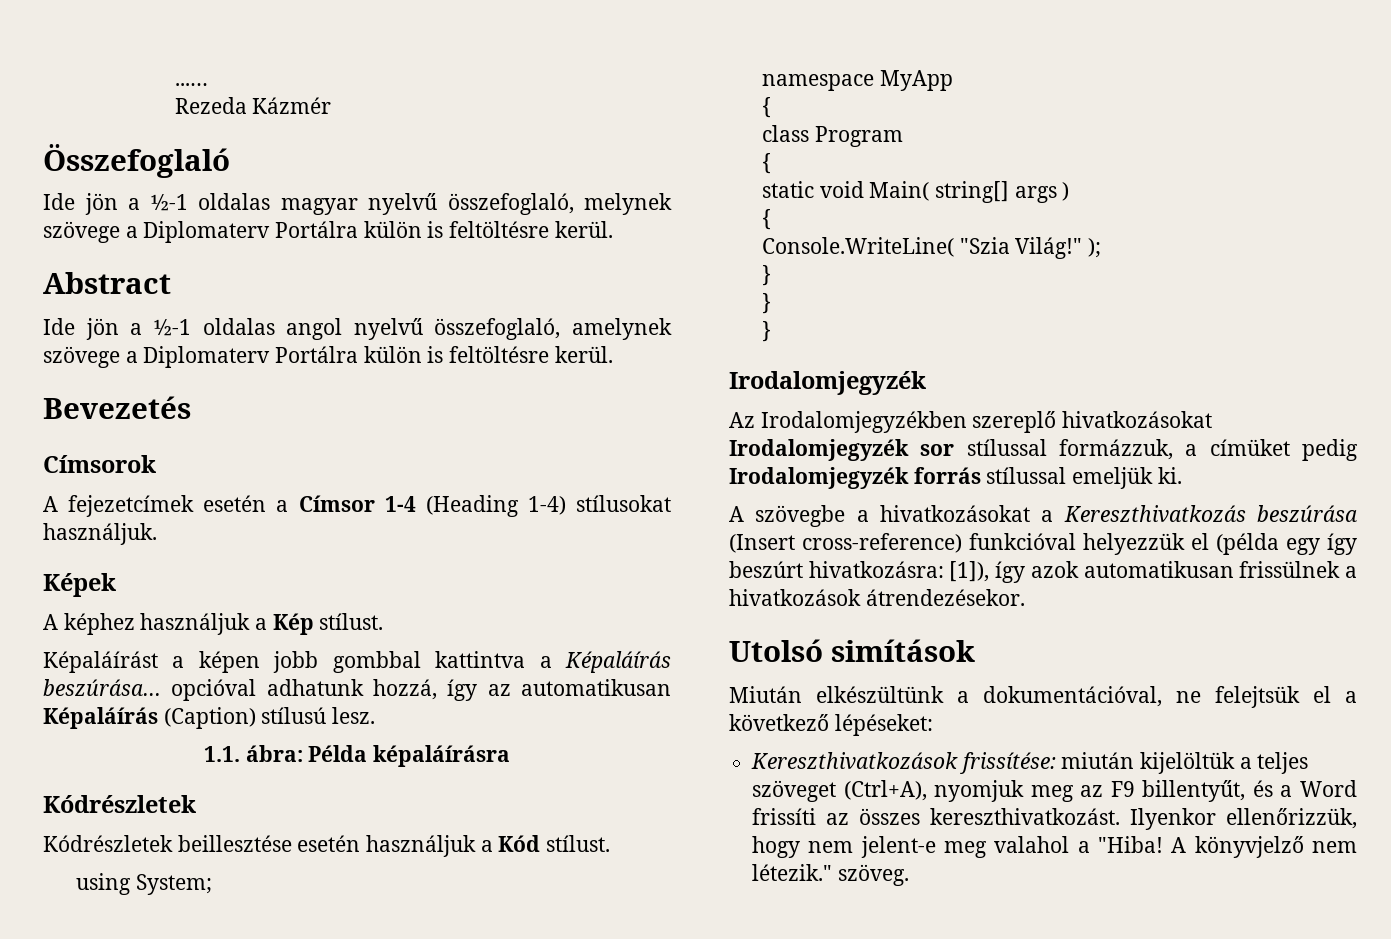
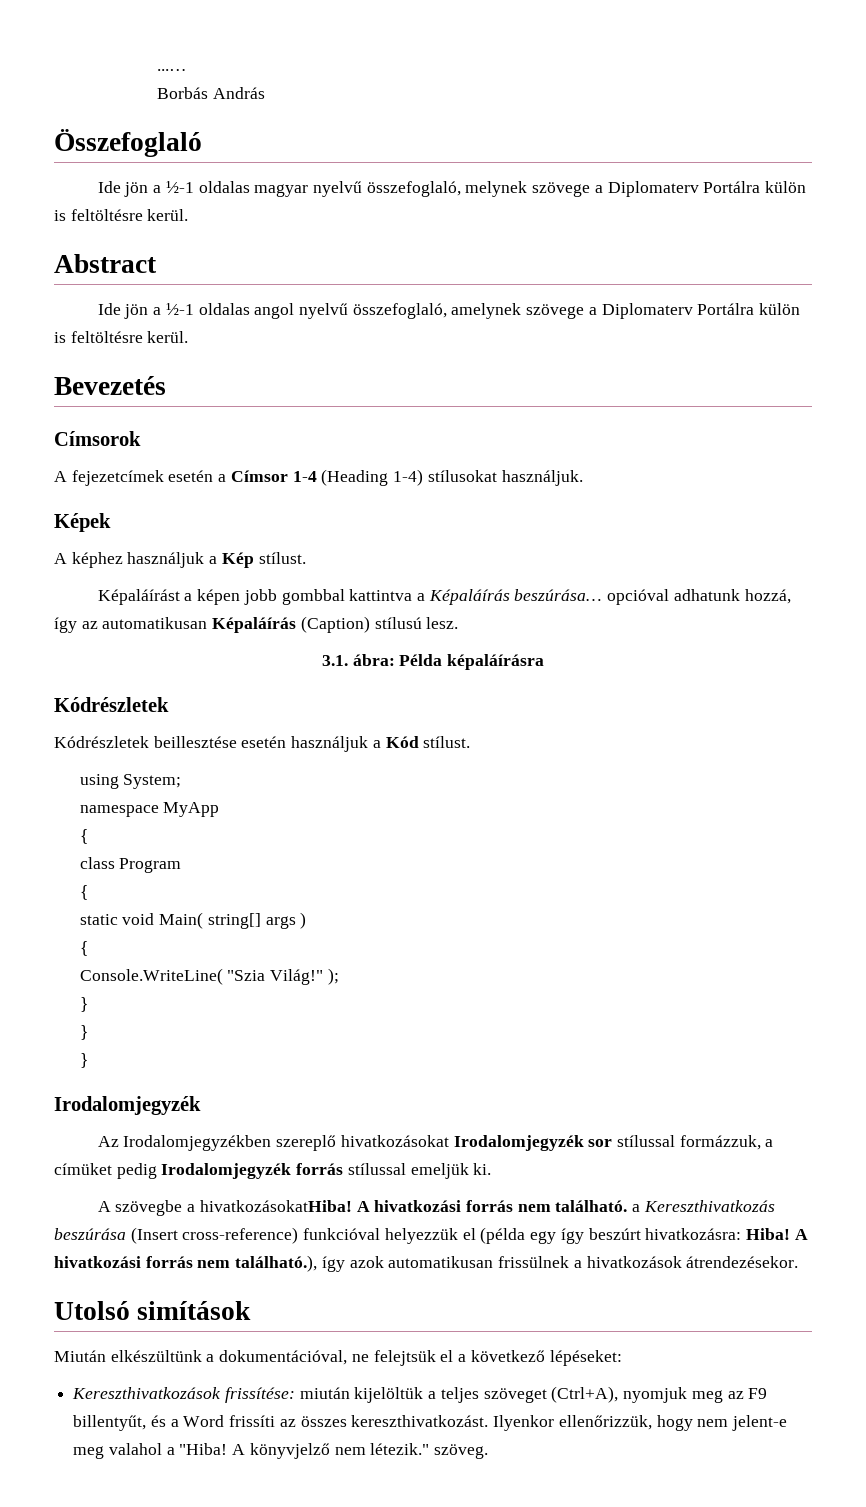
- Rezeda Kázmér
+ Borbás András
- 1.1. ábra: Példa képaláírásra
+ 3.1. ábra: Példa képaláírásra
- A szövegbe a hivatkozásokat a Kereszthivatkozás beszúrása (Insert cross-reference) funkcióval helyezzük el (példa egy így beszúrt hivatkozásra: [1]), így azok automatikusan frissülnek a hivatkozások átrendezésekor.
+ A szövegbe a hivatkozásokatHiba! A hivatkozási forrás nem található. a Kereszthivatkozás beszúrása (Insert cross-reference) funkcióval helyezzük el (példa egy így beszúrt hivatkozásra: Hiba! A hivatkozási forrás nem található.), így azok automatikusan frissülnek a hivatkozások átrendezésekor.

